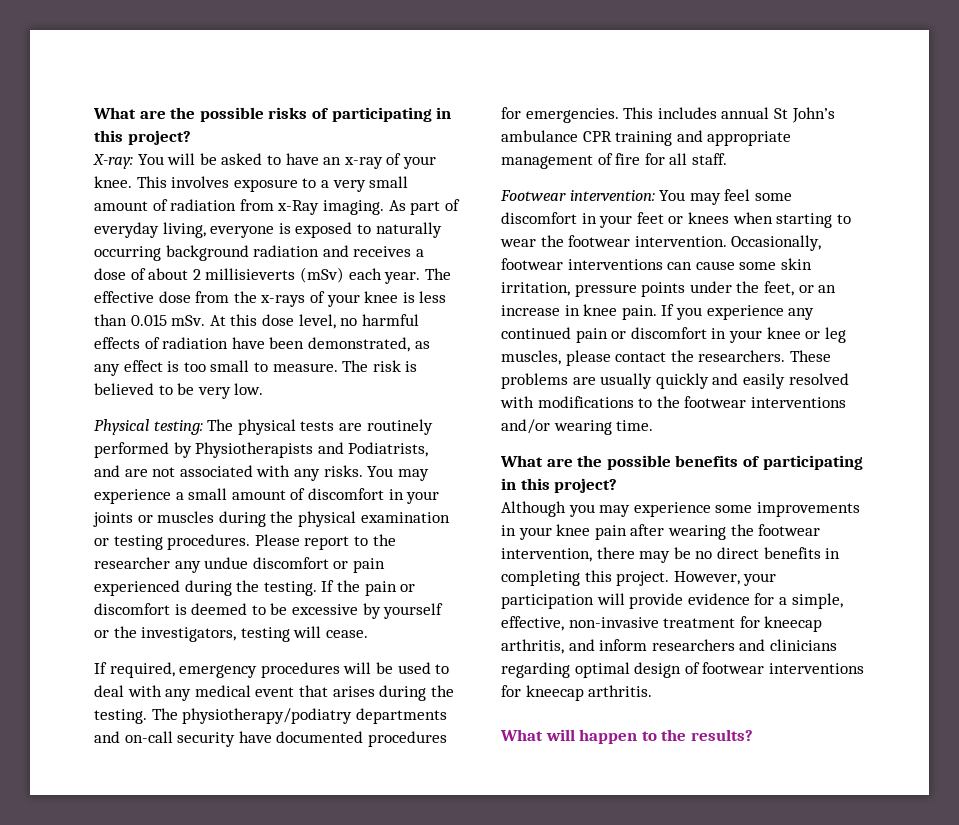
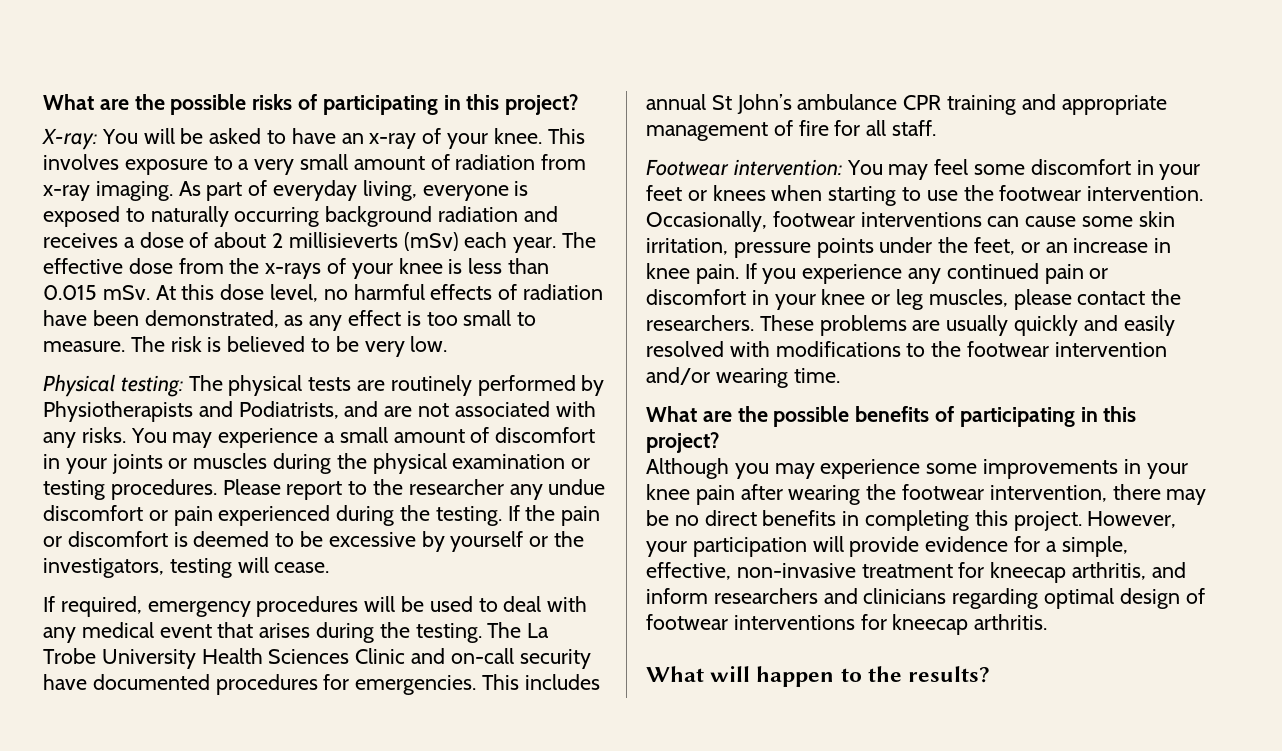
- This involves exposure to a very small amount of radiation from x-Ray imaging.
+ This involves exposure to a very small amount of radiation from x-ray imaging.
- The physiotherapy/podiatry departments and on-call security have documented procedures for emergencies.
+ The La Trobe University Health Sciences Clinic and on-call security have documented procedures for emergencies.
- Footwear intervention: You may feel some discomfort in your feet or knees when starting to wear the footwear intervention.
+ Footwear intervention: You may feel some discomfort in your feet or knees when starting to use the footwear intervention.
- These problems are usually quickly and easily resolved with modifications to the footwear interventions and/or wearing time.
+ These problems are usually quickly and easily resolved with modifications to the footwear intervention and/or wearing time.

